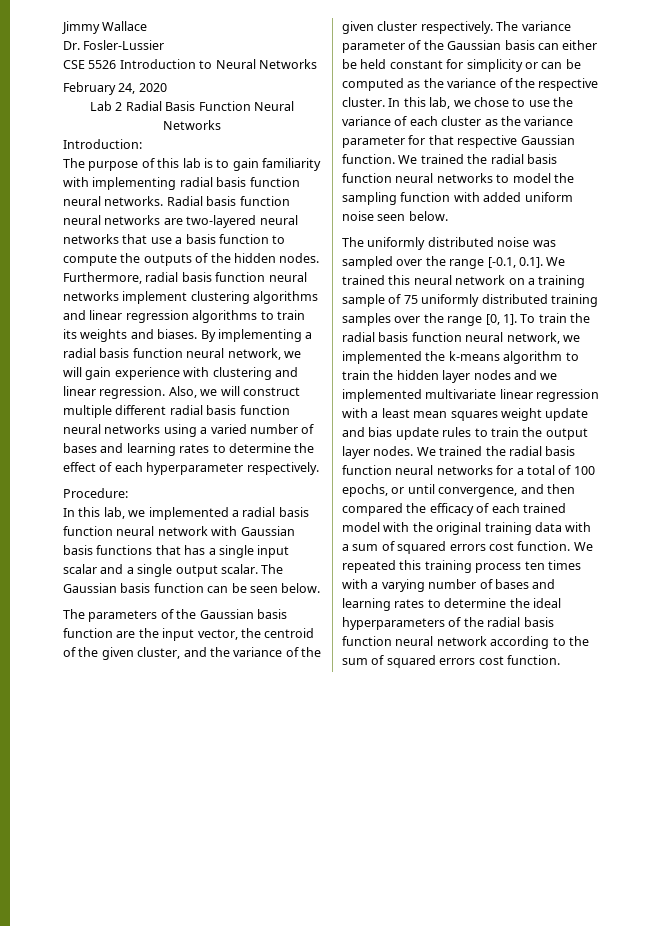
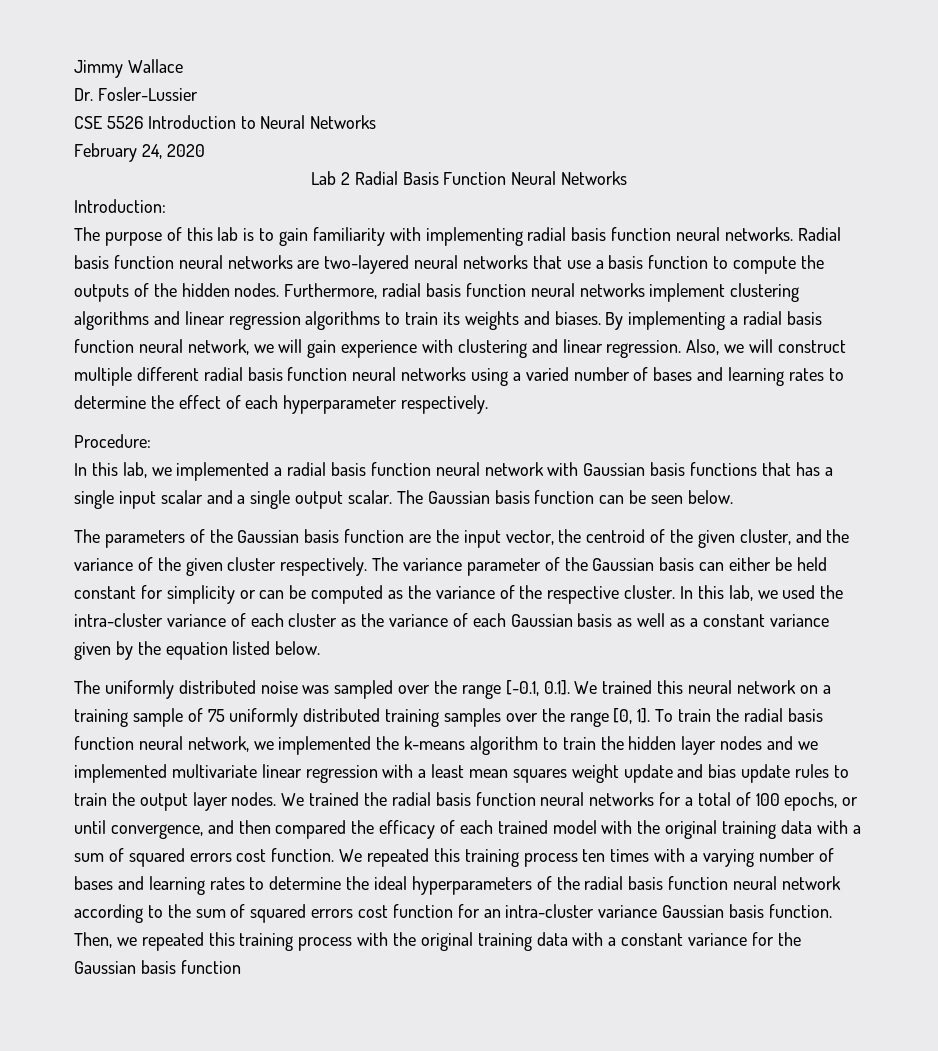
- In this lab, we chose to use the variance of each cluster as the variance parameter for that respective Gaussian function. We trained the radial basis function neural networks to model the sampling function with added uniform noise seen below.
+ In this lab, we used the intra-cluster variance of each cluster as the variance of each Gaussian basis as well as a constant variance given by the equation listed below.
- We repeated this training process ten times with a varying number of bases and learning rates to determine the ideal hyperparameters of the radial basis function neural network according to the sum of squared errors cost function.
+ We repeated this training process ten times with a varying number of bases and learning rates to determine the ideal hyperparameters of the radial basis function neural network according to the sum of squared errors cost function for an intra-cluster variance Gaussian basis function. Then, we repeated this training process with the original training data with a constant variance for the Gaussian basis function

